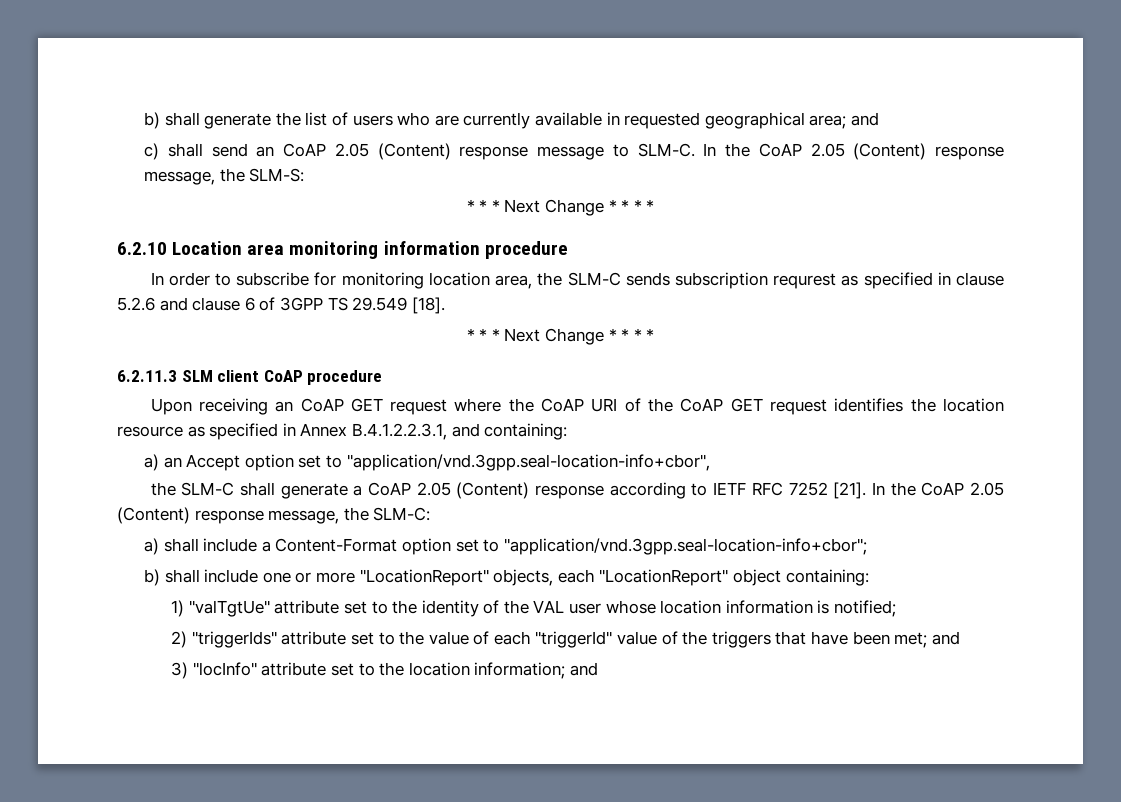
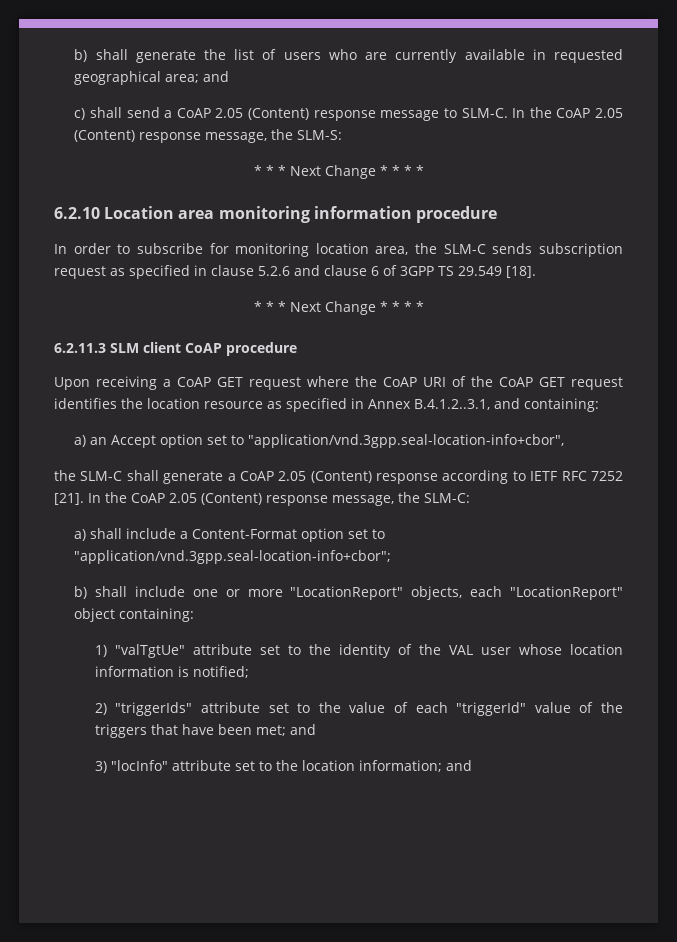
- c) shall send an CoAP 2.05 (Content) response message to SLM-C.
+ c) shall send a CoAP 2.05 (Content) response message to SLM-C.
- In order to subscribe for monitoring location area, the SLM-C sends subscription requrest as specified in clause 5.2.6 and clause 6 of 3GPP TS 29.549 [18].
+ In order to subscribe for monitoring location area, the SLM-C sends subscription request as specified in clause 5.2.6 and clause 6 of 3GPP TS 29.549 [18].
- Upon receiving an CoAP GET request where the CoAP URI of the CoAP GET request identifies the location resource as specified in Annex B.4.1.2.2.3.1, and containing:
+ Upon receiving a CoAP GET request where the CoAP URI of the CoAP GET request identifies the location resource as specified in Annex B.4.1.2..3.1, and containing:

